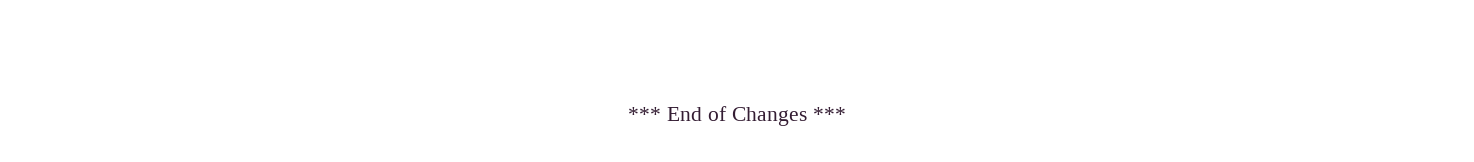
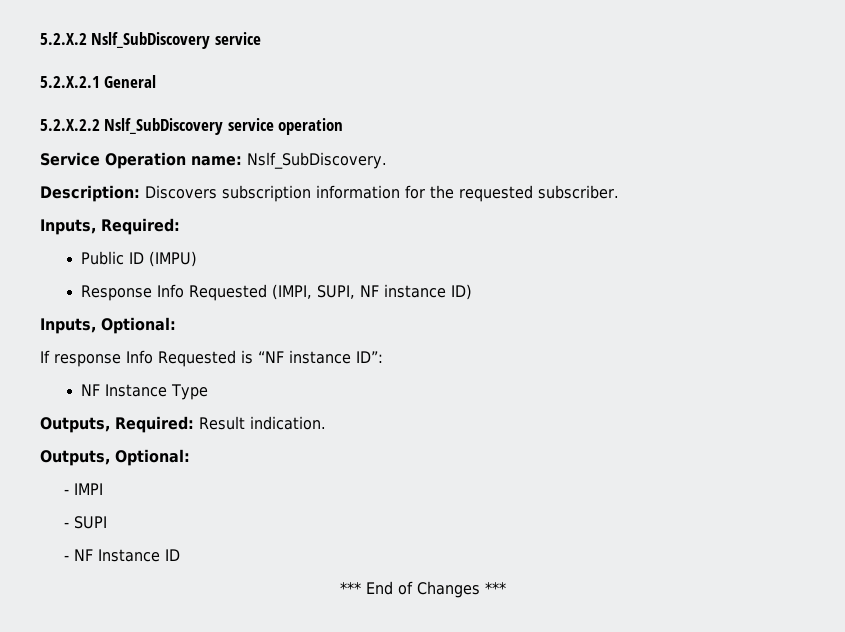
+ 5.2.X.2 Nslf_SubDiscovery service
+ 5.2.X.2.1 General
+ 5.2.X.2.2 Nslf_SubDiscovery service operation
+ Service Operation name: Nslf_SubDiscovery.
+ Description: Discovers subscription information for the requested subscriber.
+ Inputs, Required:
+ Public ID (IMPU)
+ Response Info Requested (IMPI, SUPI, NF instance ID)
+ Inputs, Optional:
+ If response Info Requested is “NF instance ID”:
+ NF Instance Type
+ Outputs, Required: Result indication.
+ Outputs, Optional:
+ - IMPI
+ - SUPI
+ - NF Instance ID

